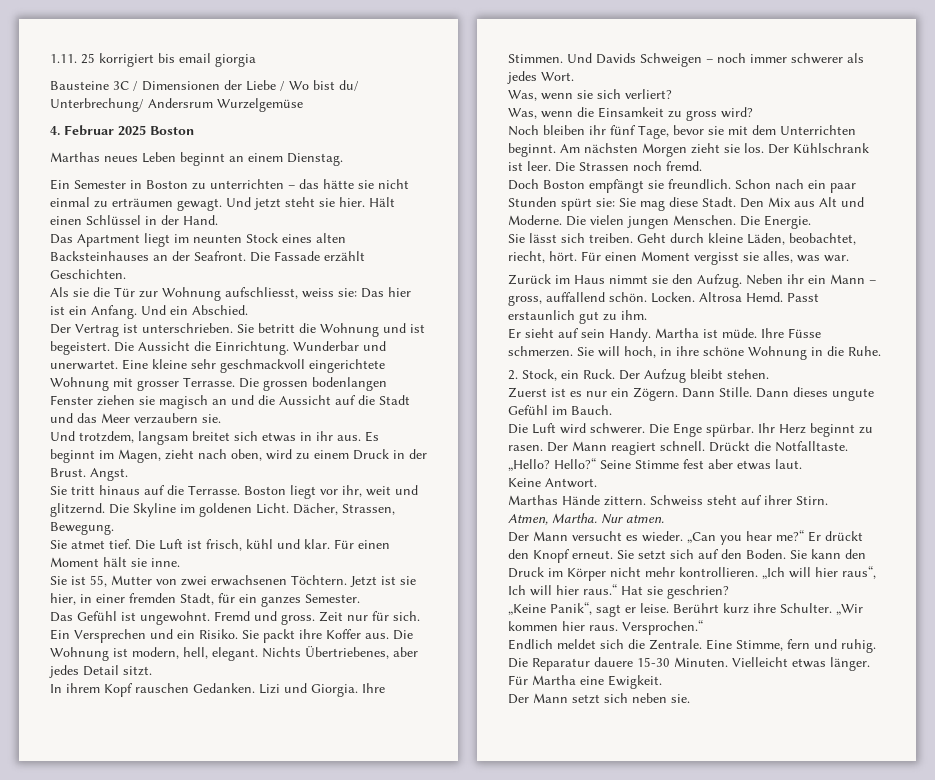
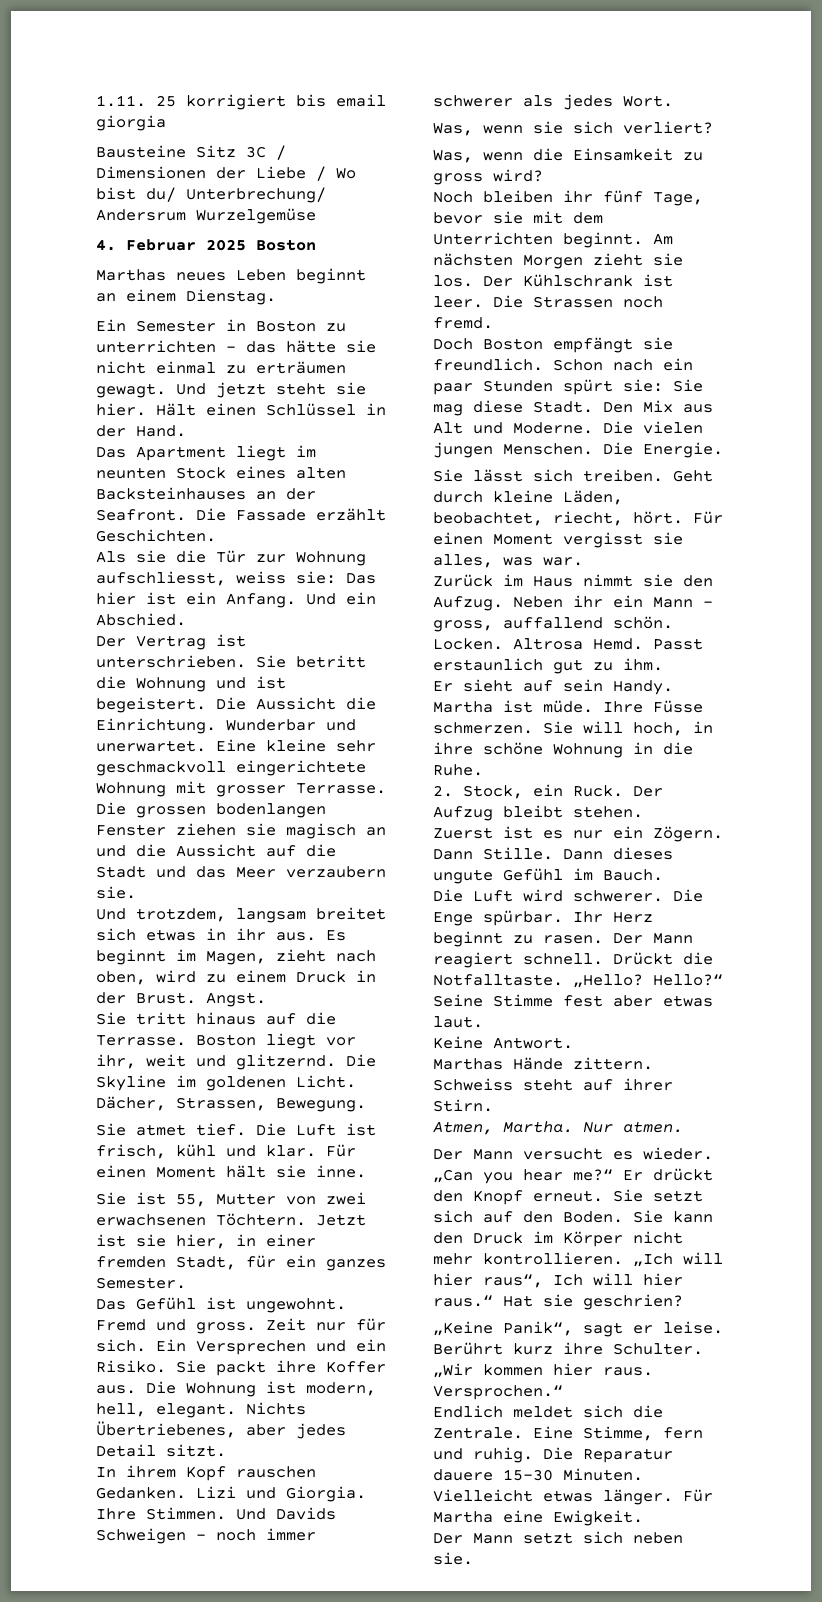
- Bausteine 3C / Dimensionen der Liebe / Wo bist du/ Unterbrechung/ Andersrum Wurzelgemüse
+ Bausteine Sitz 3C / Dimensionen der Liebe / Wo bist du/ Unterbrechung/ Andersrum Wurzelgemüse

